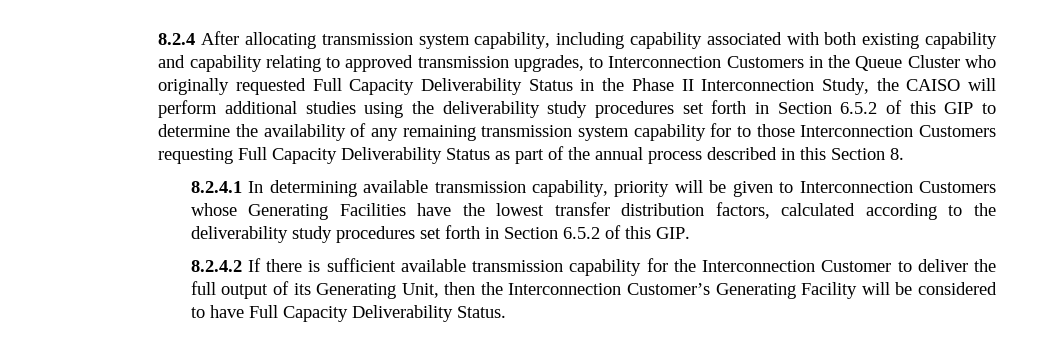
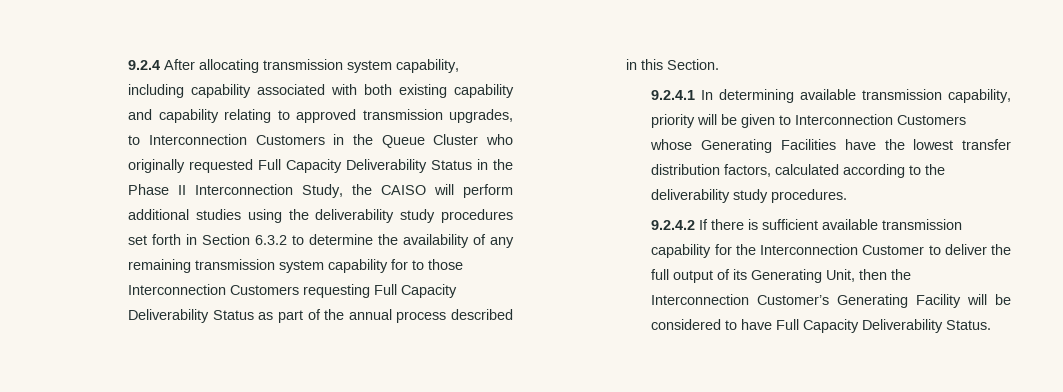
- 8.2.4 After allocating transmission system capability, including capability associated with both existing capability and capability relating to approved transmission upgrades, to Interconnection Customers in the Queue Cluster who originally requested Full Capacity Deliverability Status in the Phase II Interconnection Study, the CAISO will perform additional studies using the deliverability study procedures set forth in Section 6.5.2 of this GIP to determine the availability of any remaining transmission system capability for to those Interconnection Customers requesting Full Capacity Deliverability Status as part of the annual process described in this Section 8.
- 8.2.4.1 In determining available transmission capability, priority will be given to Interconnection Customers whose Generating Facilities have the lowest transfer distribution factors, calculated according to the deliverability study procedures set forth in Section 6.5.2 of this GIP.
- 8.2.4.2 If there is sufficient available transmission capability for the Interconnection Customer to deliver the full output of its Generating Unit, then the Interconnection Customer’s Generating Facility will be considered to have Full Capacity Deliverability Status.
+ 9.2.4 After allocating transmission system capability, including capability associated with both existing capability and capability relating to approved transmission upgrades, to Interconnection Customers in the Queue Cluster who originally requested Full Capacity Deliverability Status in the Phase II Interconnection Study, the CAISO will perform additional studies using the deliverability study procedures set forth in Section 6.3.2 to determine the availability of any remaining transmission system capability for to those Interconnection Customers requesting Full Capacity Deliverability Status as part of the annual process described in this Section.
+ 9.2.4.1 In determining available transmission capability, priority will be given to Interconnection Customers whose Generating Facilities have the lowest transfer distribution factors, calculated according to the deliverability study procedures.
+ 9.2.4.2 If there is sufficient available transmission capability for the Interconnection Customer to deliver the full output of its Generating Unit, then the Interconnection Customer’s Generating Facility will be considered to have Full Capacity Deliverability Status.

